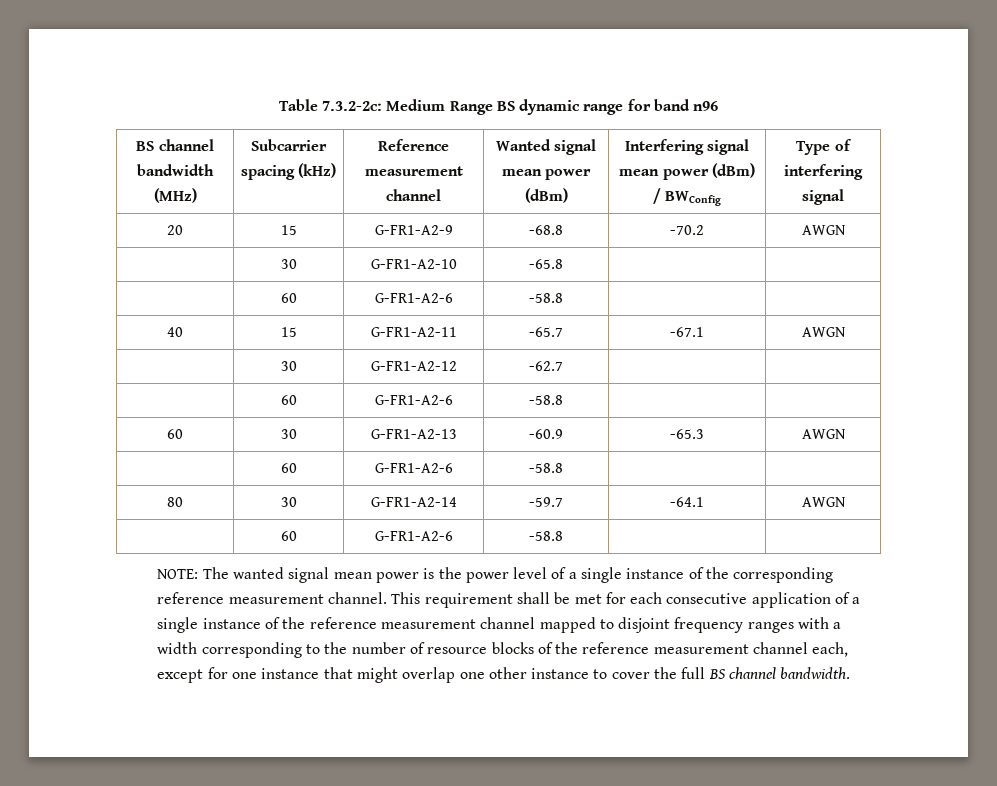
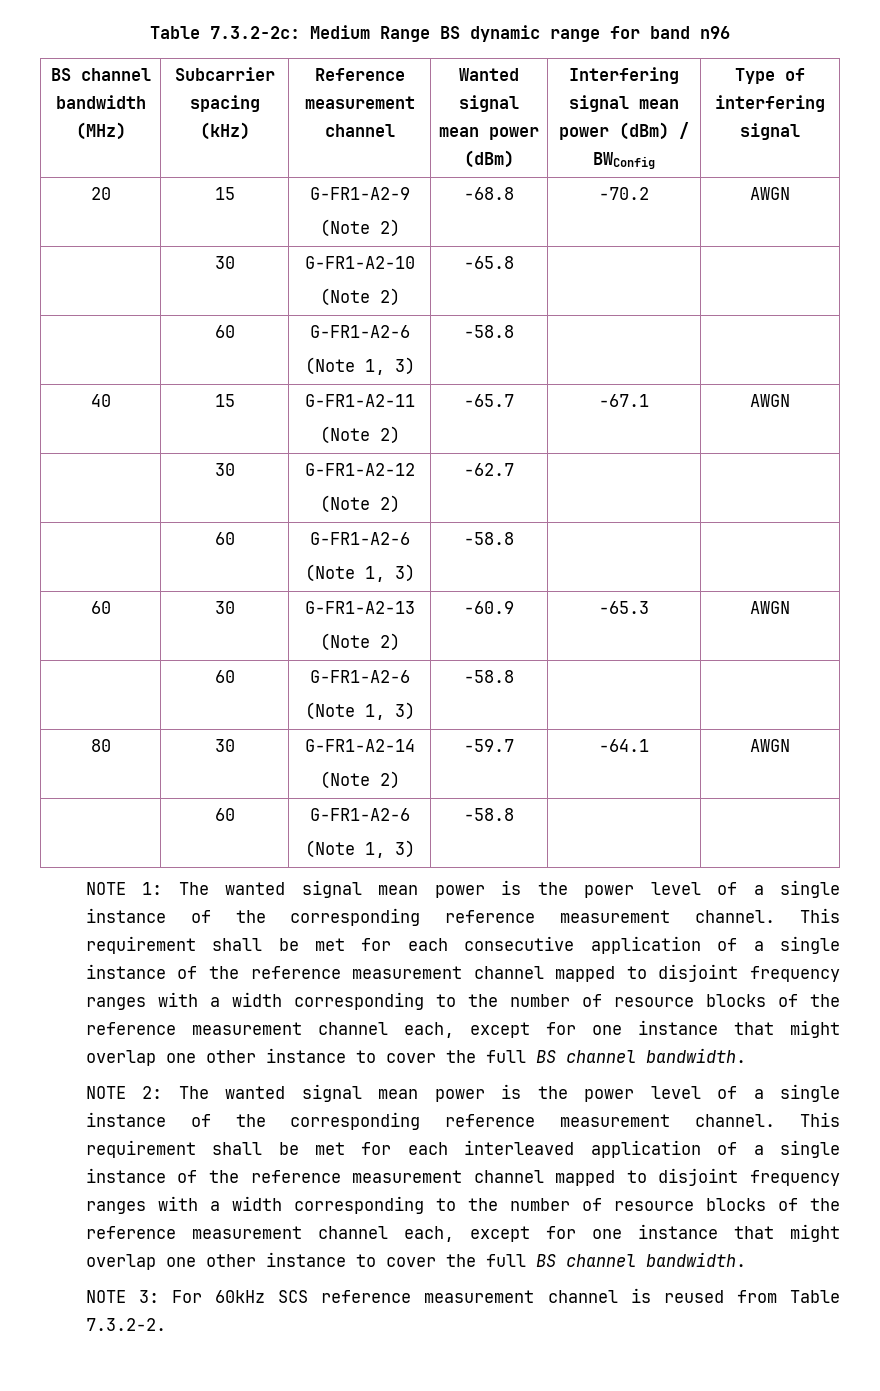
- 20 | 15 | G-FR1-A2-9 | -68.8 | -70.2 | AWGN
+ 20 | 15 | G-FR1-A2-9
+ (Note 2) | -68.8 | -70.2 | AWGN
- | 30 | G-FR1-A2-10 | -65.8 | |
- | 60 | G-FR1-A2-6 | -58.8 | |
+ | 30 | G-FR1-A2-10
+ (Note 2) | -65.8 | |
+ | 60 | G-FR1-A2-6
+ (Note 1, 3) | -58.8 | |
- 40 | 15 | G-FR1-A2-11 | -65.7 | -67.1 | AWGN
+ 40 | 15 | G-FR1-A2-11
+ (Note 2) | -65.7 | -67.1 | AWGN
- | 30 | G-FR1-A2-12 | -62.7 | |
- | 60 | G-FR1-A2-6 | -58.8 | |
+ | 30 | G-FR1-A2-12
+ (Note 2) | -62.7 | |
+ | 60 | G-FR1-A2-6
+ (Note 1, 3) | -58.8 | |
- 60 | 30 | G-FR1-A2-13 | -60.9 | -65.3 | AWGN
- | 60 | G-FR1-A2-6 | -58.8 | |
+ 60 | 30 | G-FR1-A2-13
+ (Note 2) | -60.9 | -65.3 | AWGN
+ | 60 | G-FR1-A2-6
+ (Note 1, 3) | -58.8 | |
- 80 | 30 | G-FR1-A2-14 | -59.7 | -64.1 | AWGN
- | 60 | G-FR1-A2-6 | -58.8 | |
- NOTE: The wanted signal mean power is the power level of a single instance of the corresponding reference measurement channel.
+ 80 | 30 | G-FR1-A2-14
+ (Note 2) | -59.7 | -64.1 | AWGN
+ | 60 | G-FR1-A2-6
+ (Note 1, 3) | -58.8 | |
+ NOTE 1: The wanted signal mean power is the power level of a single instance of the corresponding reference measurement channel.
+ NOTE 2: The wanted signal mean power is the power level of a single instance of the corresponding reference measurement channel. This requirement shall be met for each interleaved application of a single instance of the reference measurement channel mapped to disjoint frequency ranges with a width corresponding to the number of resource blocks of the reference measurement channel each, except for one instance that might overlap one other instance to cover the full BS channel bandwidth.
+ NOTE 3: For 60kHz SCS reference measurement channel is reused from Table 7.3.2-2.

